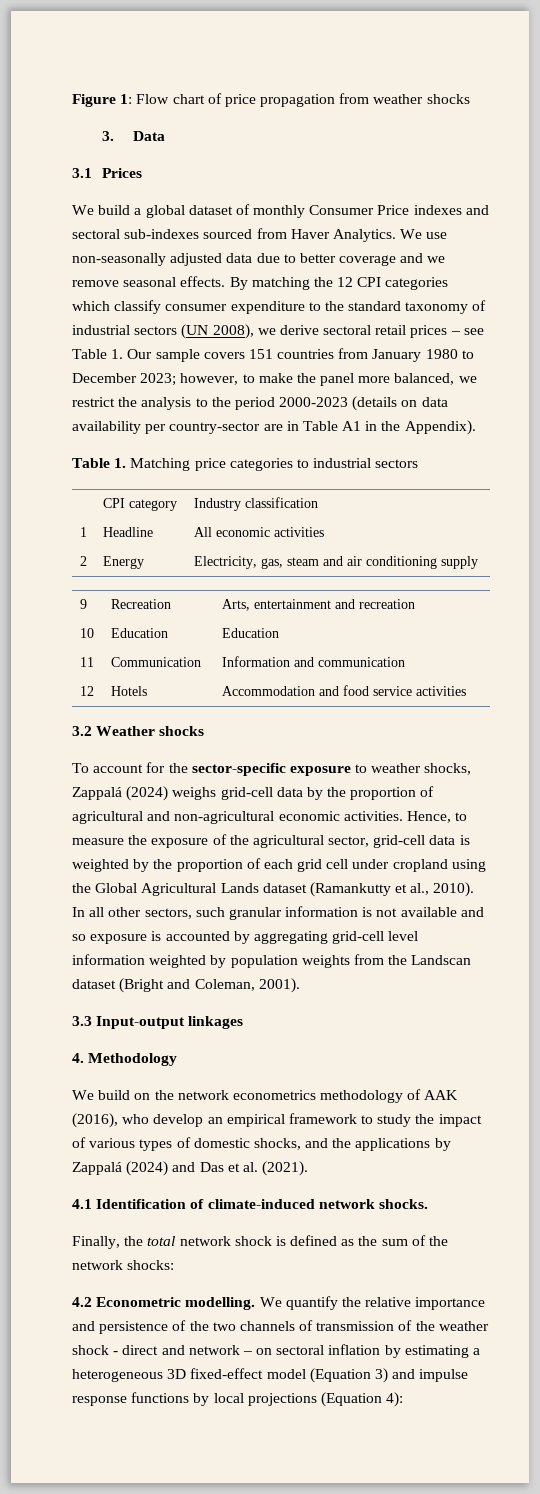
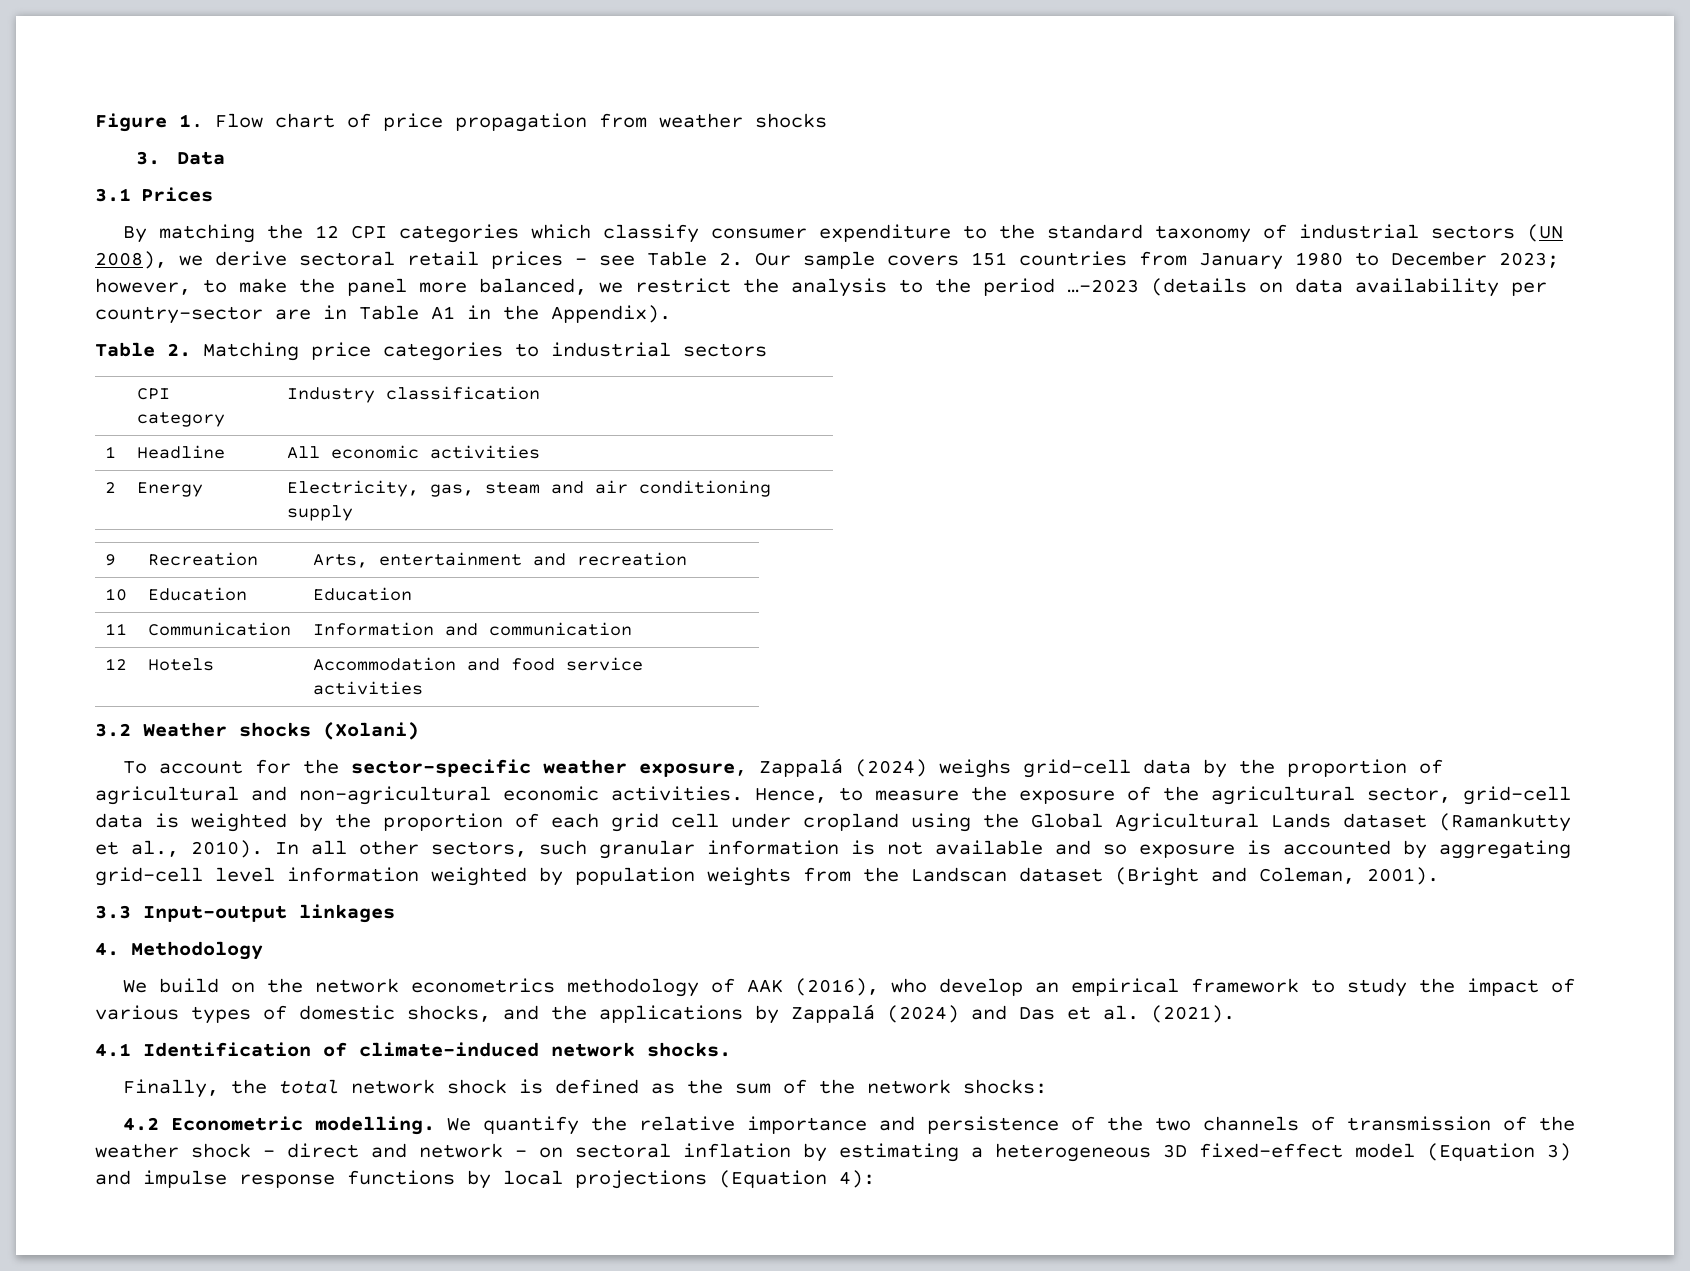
- Figure 1: Flow chart of price propagation from weather shocks
+ Figure 1. Flow chart of price propagation from weather shocks
- We build a global dataset of monthly Consumer Price indexes and sectoral sub-indexes sourced from Haver Analytics. We use non-seasonally adjusted data due to better coverage and we remove seasonal effects. By matching the 12 CPI categories which classify consumer expenditure to the standard taxonomy of industrial sectors (UN 2008), we derive sectoral retail prices – see Table 1. Our sample covers 151 countries from January 1980 to December 2023;
+ By matching the 12 CPI categories which classify consumer expenditure to the standard taxonomy of industrial sectors (UN 2008), we derive sectoral retail prices – see Table 2. Our sample covers 151 countries from January 1980 to December 2023;
- however, to make the panel more balanced, we restrict the analysis to the period 2000-2023 (details on data availability per country-sector are in Table A1 in the Appendix).
+ however, to make the panel more balanced, we restrict the analysis to the period …-2023 (details on data availability per country-sector are in Table A1 in the Appendix).
- Table 1. Matching price categories to industrial sectors
+ Table 2. Matching price categories to industrial sectors
- 3.2 Weather shocks
+ 3.2 Weather shocks (Xolani)
- To account for the sector-specific exposure to weather shocks, Zappalá (2024) weighs grid-cell data by the proportion of agricultural and non-agricultural economic activities.
+ To account for the sector-specific weather exposure, Zappalá (2024) weighs grid-cell data by the proportion of agricultural and non-agricultural economic activities.

